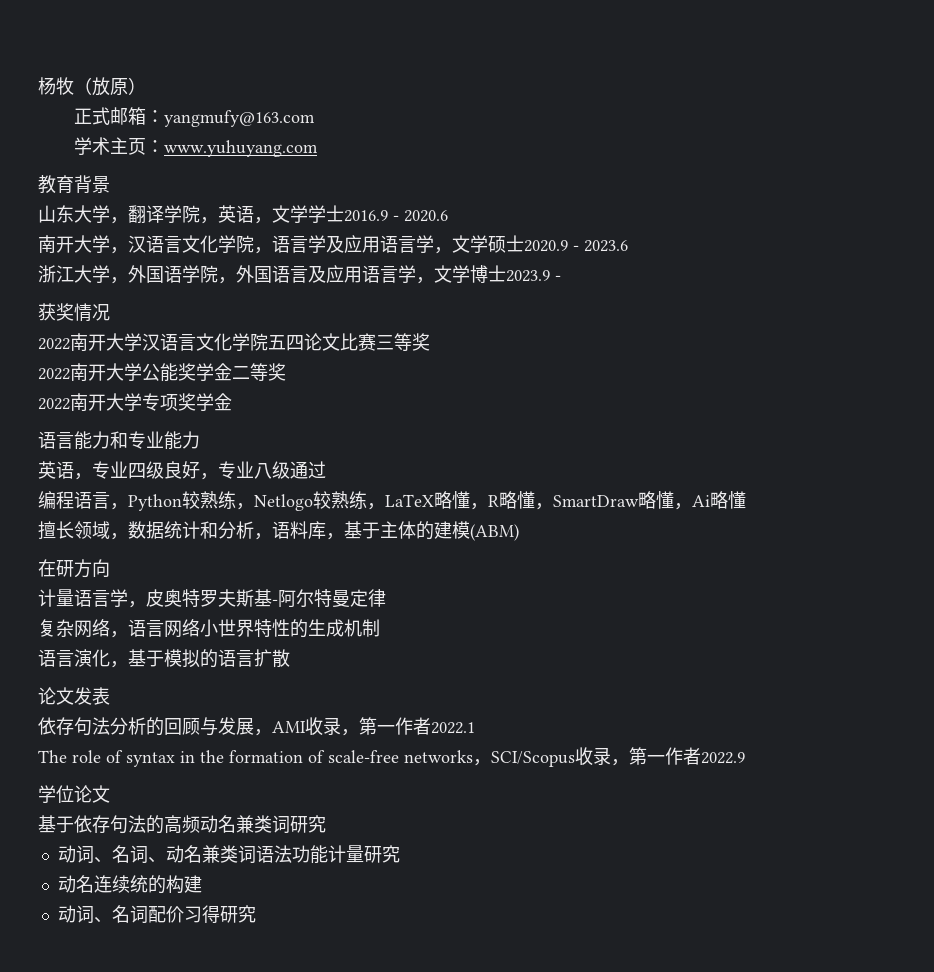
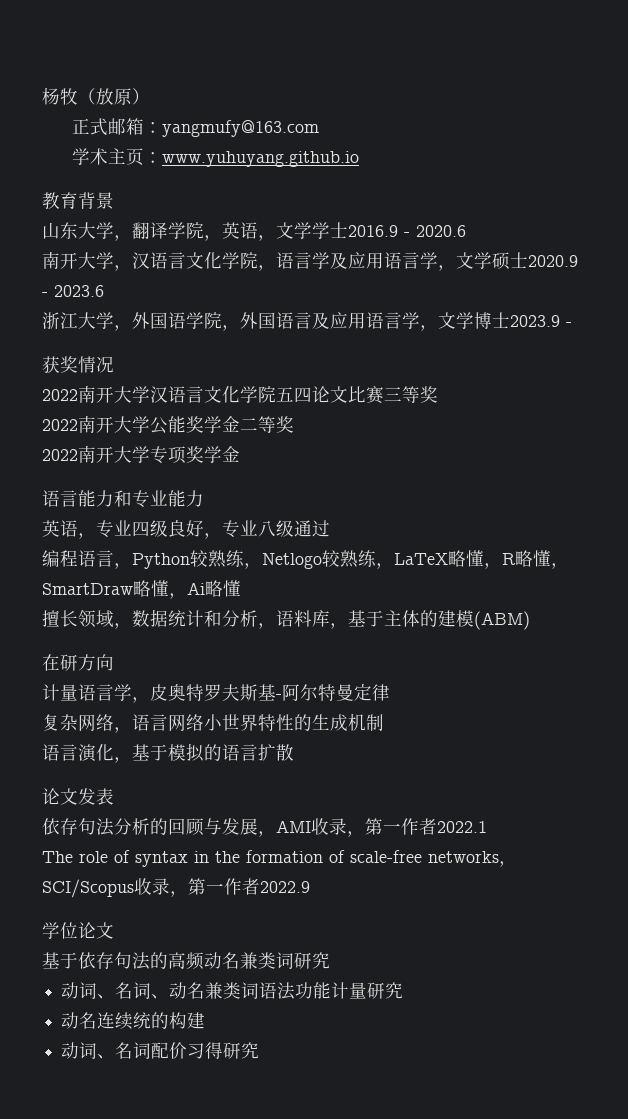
- 学术主页：www.yuhuyang.com
+ 学术主页：www.yuhuyang.github.io

